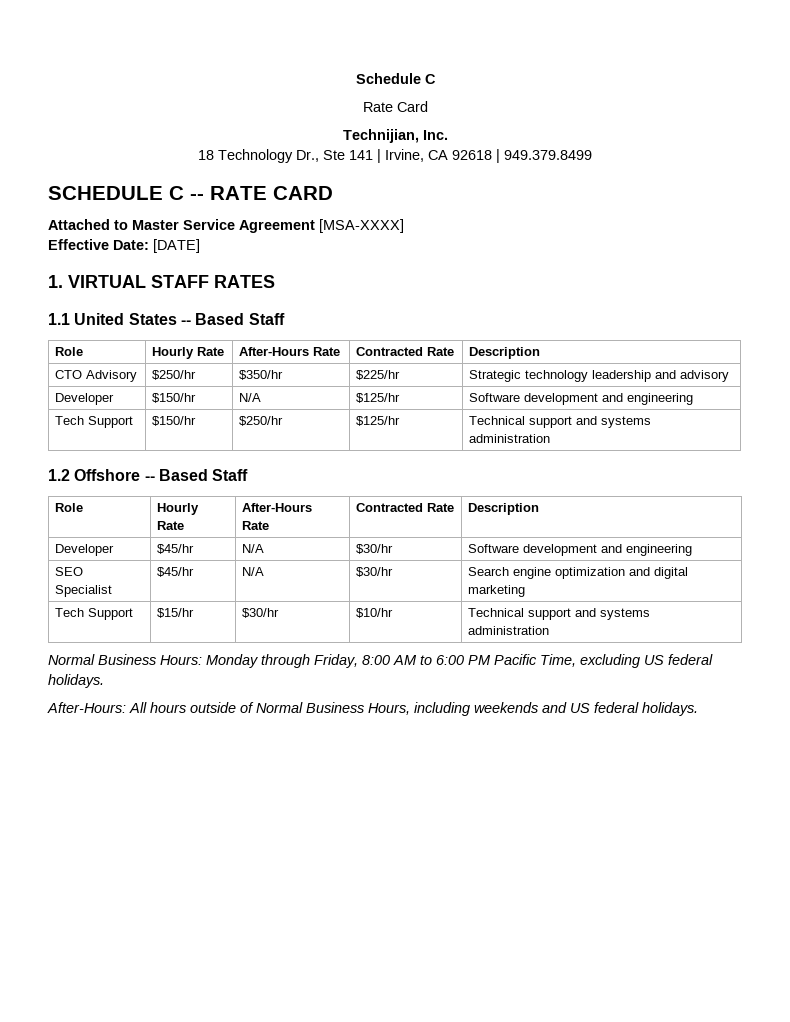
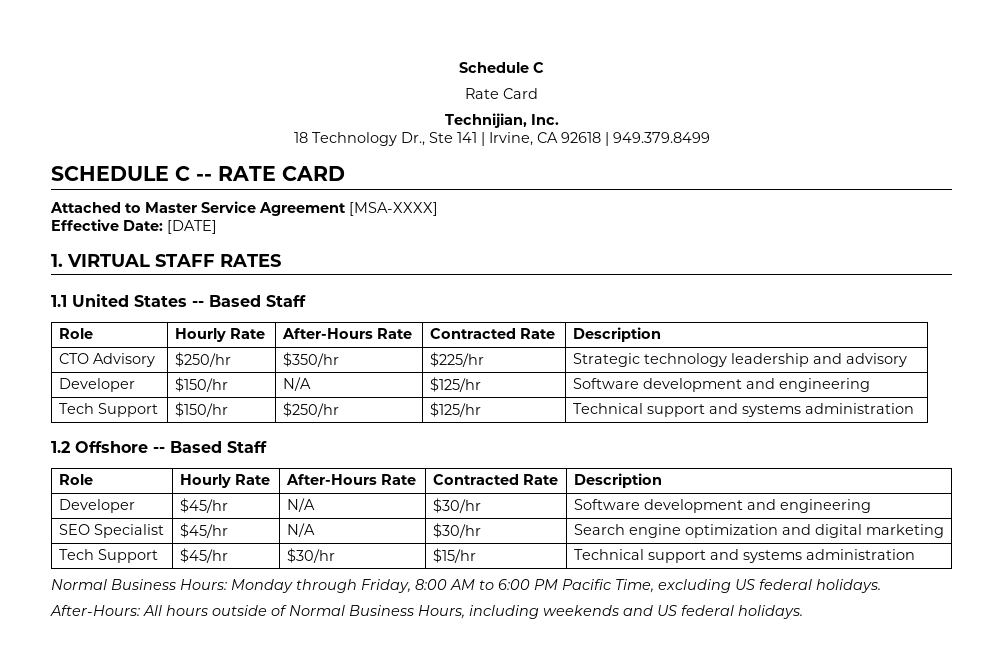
- Tech Support | $15/hr | $30/hr | $10/hr | Technical support and systems administration
+ Tech Support | $45/hr | $30/hr | $15/hr | Technical support and systems administration

